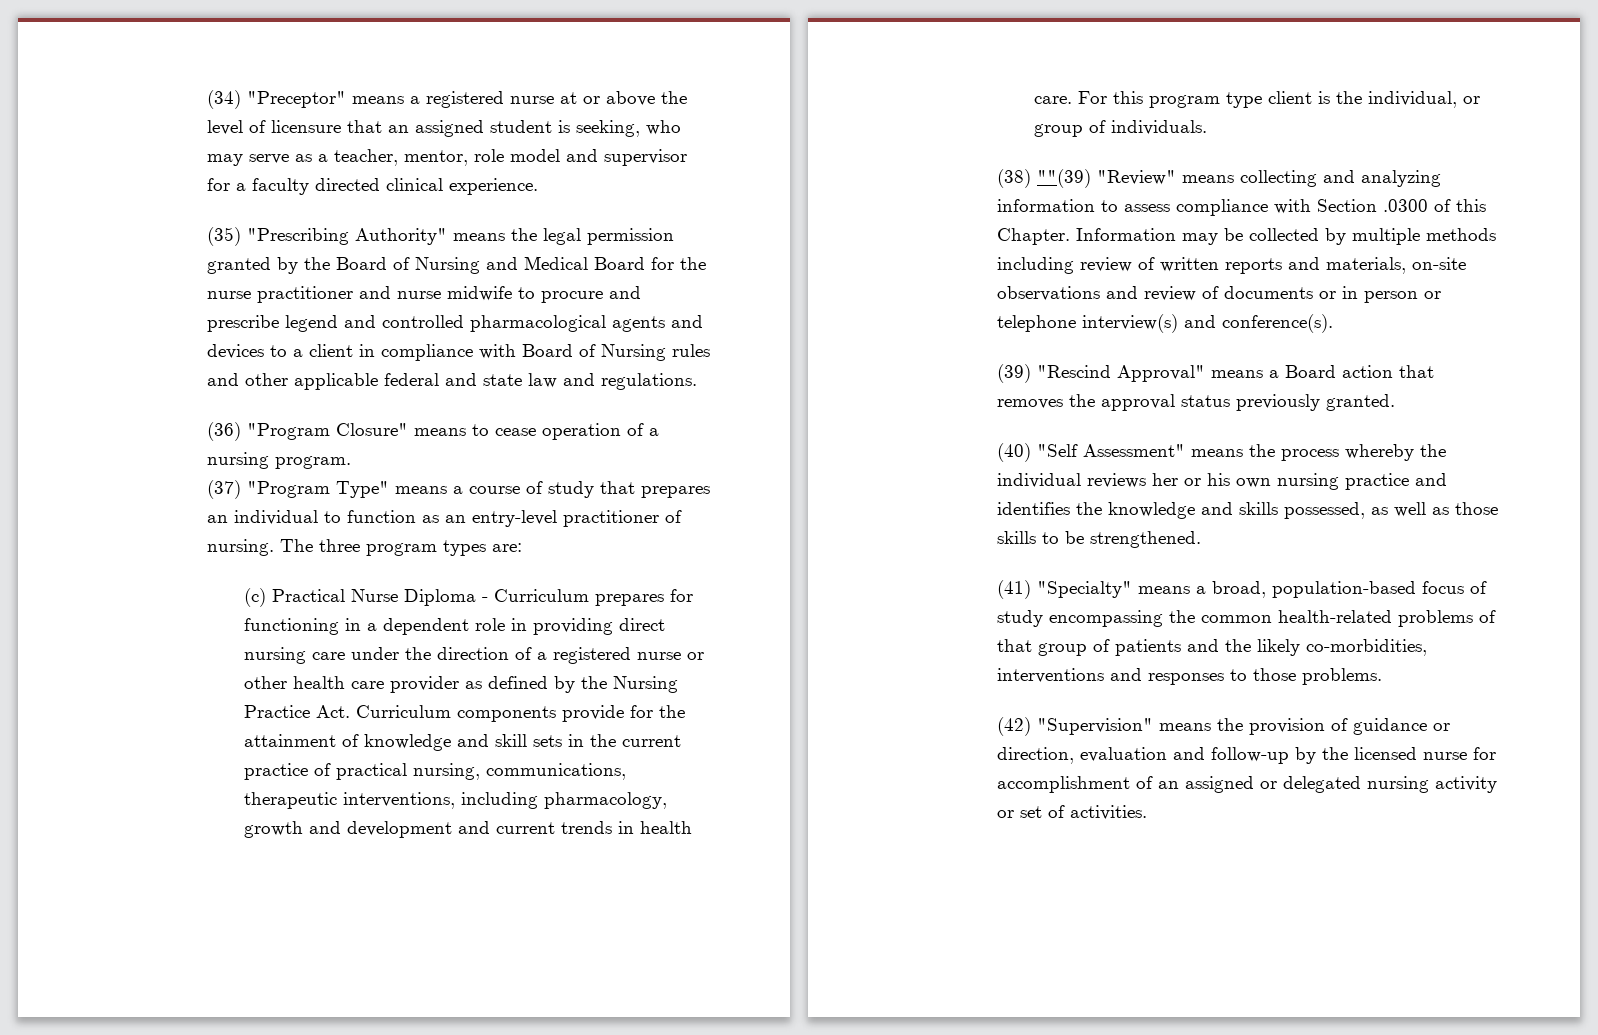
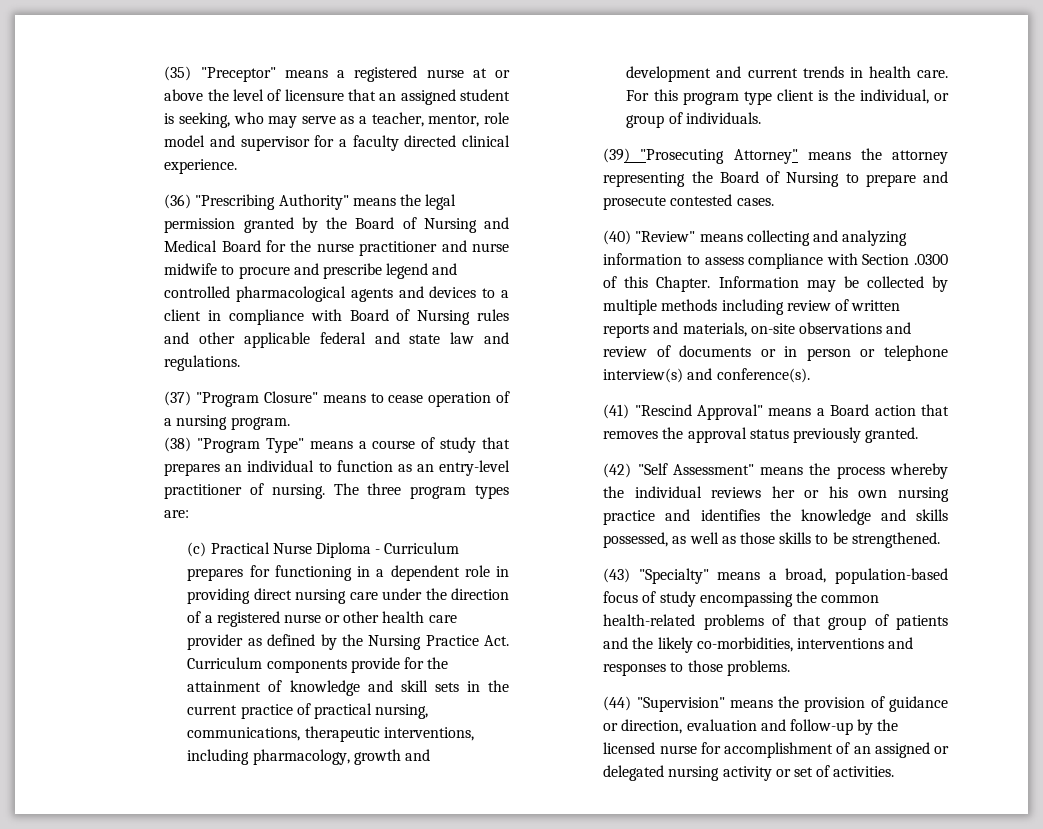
- (34) "Preceptor" means a registered nurse at or above the level of licensure that an assigned student is seeking, who may serve as a teacher, mentor, role model and supervisor for a faculty directed clinical experience.
+ (35) "Preceptor" means a registered nurse at or above the level of licensure that an assigned student is seeking, who may serve as a teacher, mentor, role model and supervisor for a faculty directed clinical experience.
- (35) "Prescribing Authority" means the legal permission granted by the Board of Nursing and Medical Board for the nurse practitioner and nurse midwife to procure and prescribe legend and controlled pharmacological agents and devices to a client in compliance with Board of Nursing rules and other applicable federal and state law and regulations.
+ (36) "Prescribing Authority" means the legal permission granted by the Board of Nursing and Medical Board for the nurse practitioner and nurse midwife to procure and prescribe legend and controlled pharmacological agents and devices to a client in compliance with Board of Nursing rules and other applicable federal and state law and regulations.
- (36) "Program Closure" means to cease operation of a nursing program.
+ (37) "Program Closure" means to cease operation of a nursing program.
- (37) "Program Type" means a course of study that prepares an individual to function as an entry-level practitioner of nursing.
+ (38) "Program Type" means a course of study that prepares an individual to function as an entry-level practitioner of nursing.
- (38) ""(39) "Review" means collecting and analyzing information to assess compliance with Section .0300 of this Chapter.
+ (39) "Prosecuting Attorney" means the attorney representing the Board of Nursing to prepare and prosecute contested cases.
+ (40) "Review" means collecting and analyzing information to assess compliance with Section .0300 of this Chapter.
- (39) "Rescind Approval" means a Board action that removes the approval status previously granted.
+ (41) "Rescind Approval" means a Board action that removes the approval status previously granted.
- (40) "Self Assessment" means the process whereby the individual reviews her or his own nursing practice and identifies the knowledge and skills possessed, as well as those skills to be strengthened.
+ (42) "Self Assessment" means the process whereby the individual reviews her or his own nursing practice and identifies the knowledge and skills possessed, as well as those skills to be strengthened.
- (41) "Specialty" means a broad, population-based focus of study encompassing the common health-related problems of that group of patients and the likely co-morbidities, interventions and responses to those problems.
+ (43) "Specialty" means a broad, population-based focus of study encompassing the common health-related problems of that group of patients and the likely co-morbidities, interventions and responses to those problems.
- (42) "Supervision" means the provision of guidance or direction, evaluation and follow-up by the licensed nurse for accomplishment of an assigned or delegated nursing activity or set of activities.
+ (44) "Supervision" means the provision of guidance or direction, evaluation and follow-up by the licensed nurse for accomplishment of an assigned or delegated nursing activity or set of activities.

